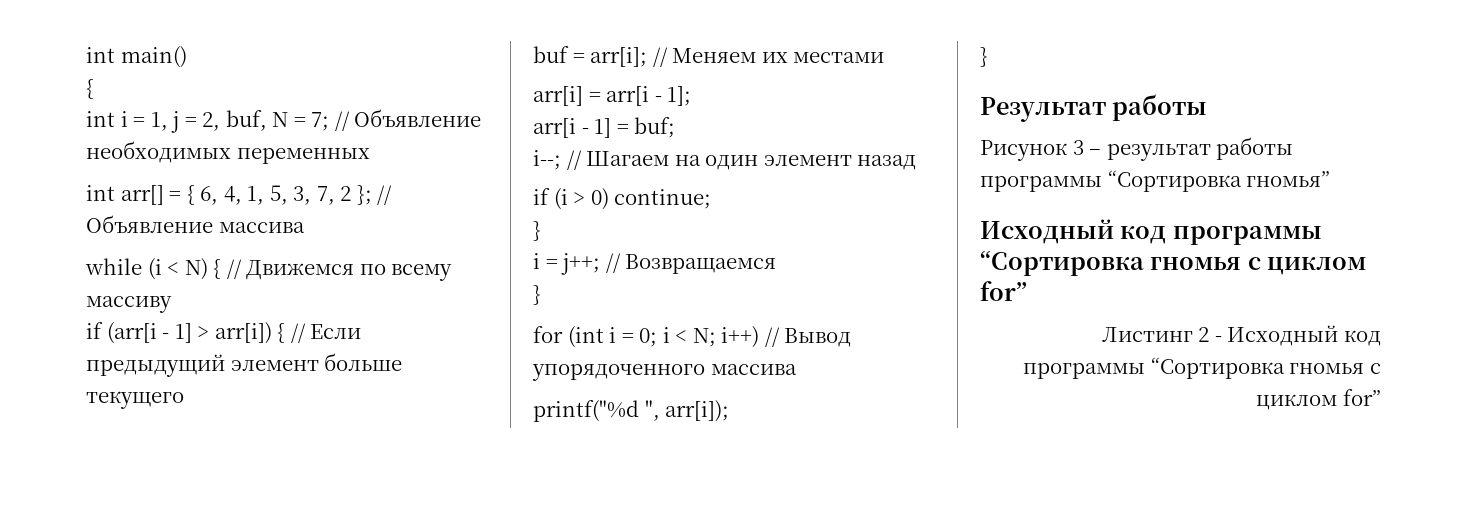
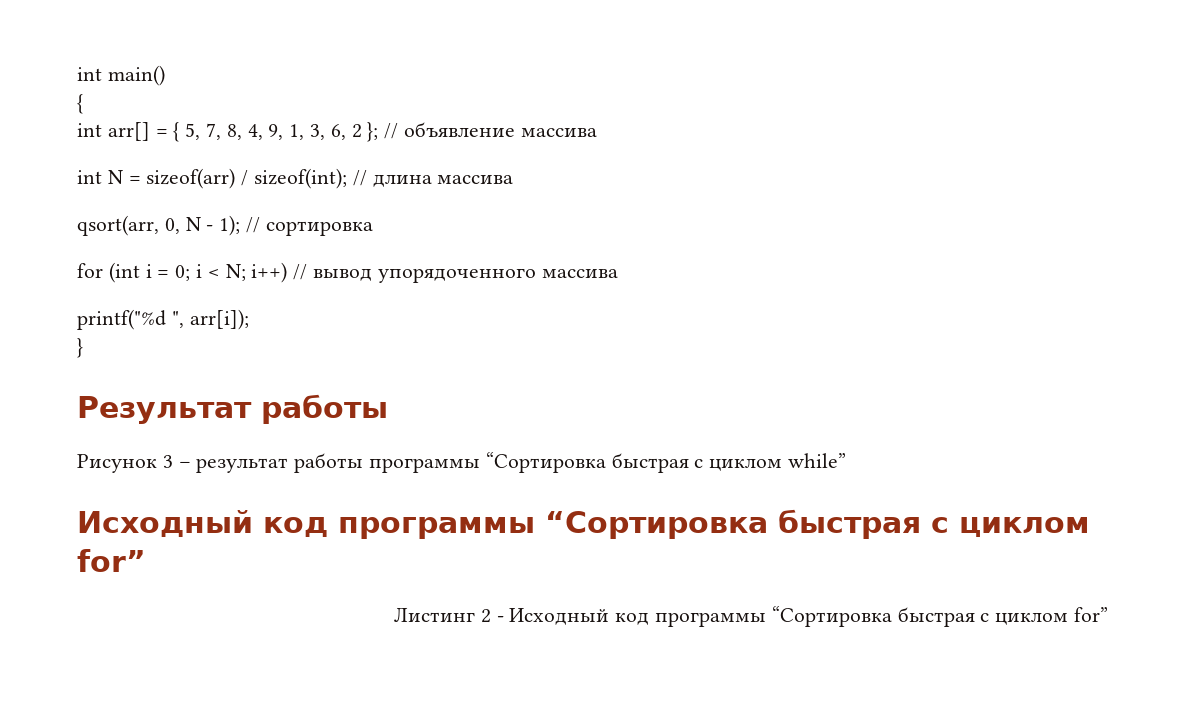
- int i = 1, j = 2, buf, N = 7; // Объявление необходимых переменных
- int arr[] = { 6, 4, 1, 5, 3, 7, 2 }; // Объявление массива
- while (i < N) { // Движемся по всему массиву
- if (arr[i - 1] > arr[i]) { // Если предыдущий элемент больше текущего
- buf = arr[i]; // Меняем их местами
- arr[i] = arr[i - 1];
- arr[i - 1] = buf;
- i--; // Шагаем на один элемент назад
- if (i > 0) continue;
- }
- i = j++; // Возвращаемся
- }
+ int arr[] = { 5, 7, 8, 4, 9, 1, 3, 6, 2 }; // объявление массива
+ int N = sizeof(arr) / sizeof(int); // длина массива
+ qsort(arr, 0, N - 1); // сортировка
- for (int i = 0; i < N; i++) // Вывод упорядоченного массива
+ for (int i = 0; i < N; i++) // вывод упорядоченного массива
- Рисунок 3 – результат работы программы “Сортировка гномья”
- Исходный код программы “Сортировка гномья с циклом for”
+ Рисунок 3 – результат работы программы “Сортировка быстрая с циклом while”
+ Исходный код программы “Сортировка быстрая с циклом for”
- Листинг 2 - Исходный код программы “Сортировка гномья с циклом for”
+ Листинг 2 - Исходный код программы “Сортировка быстрая с циклом for”

